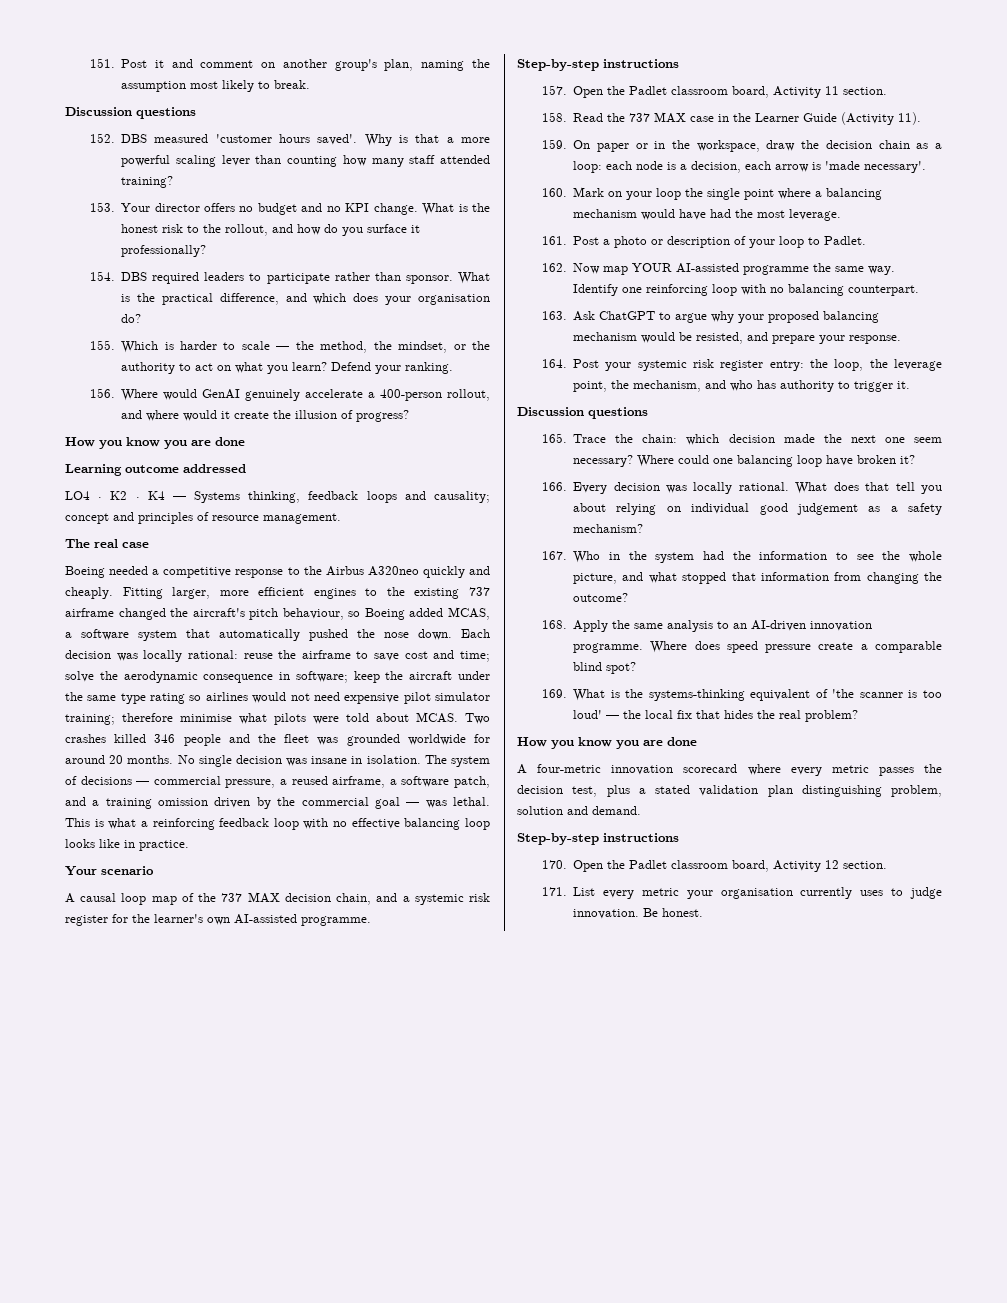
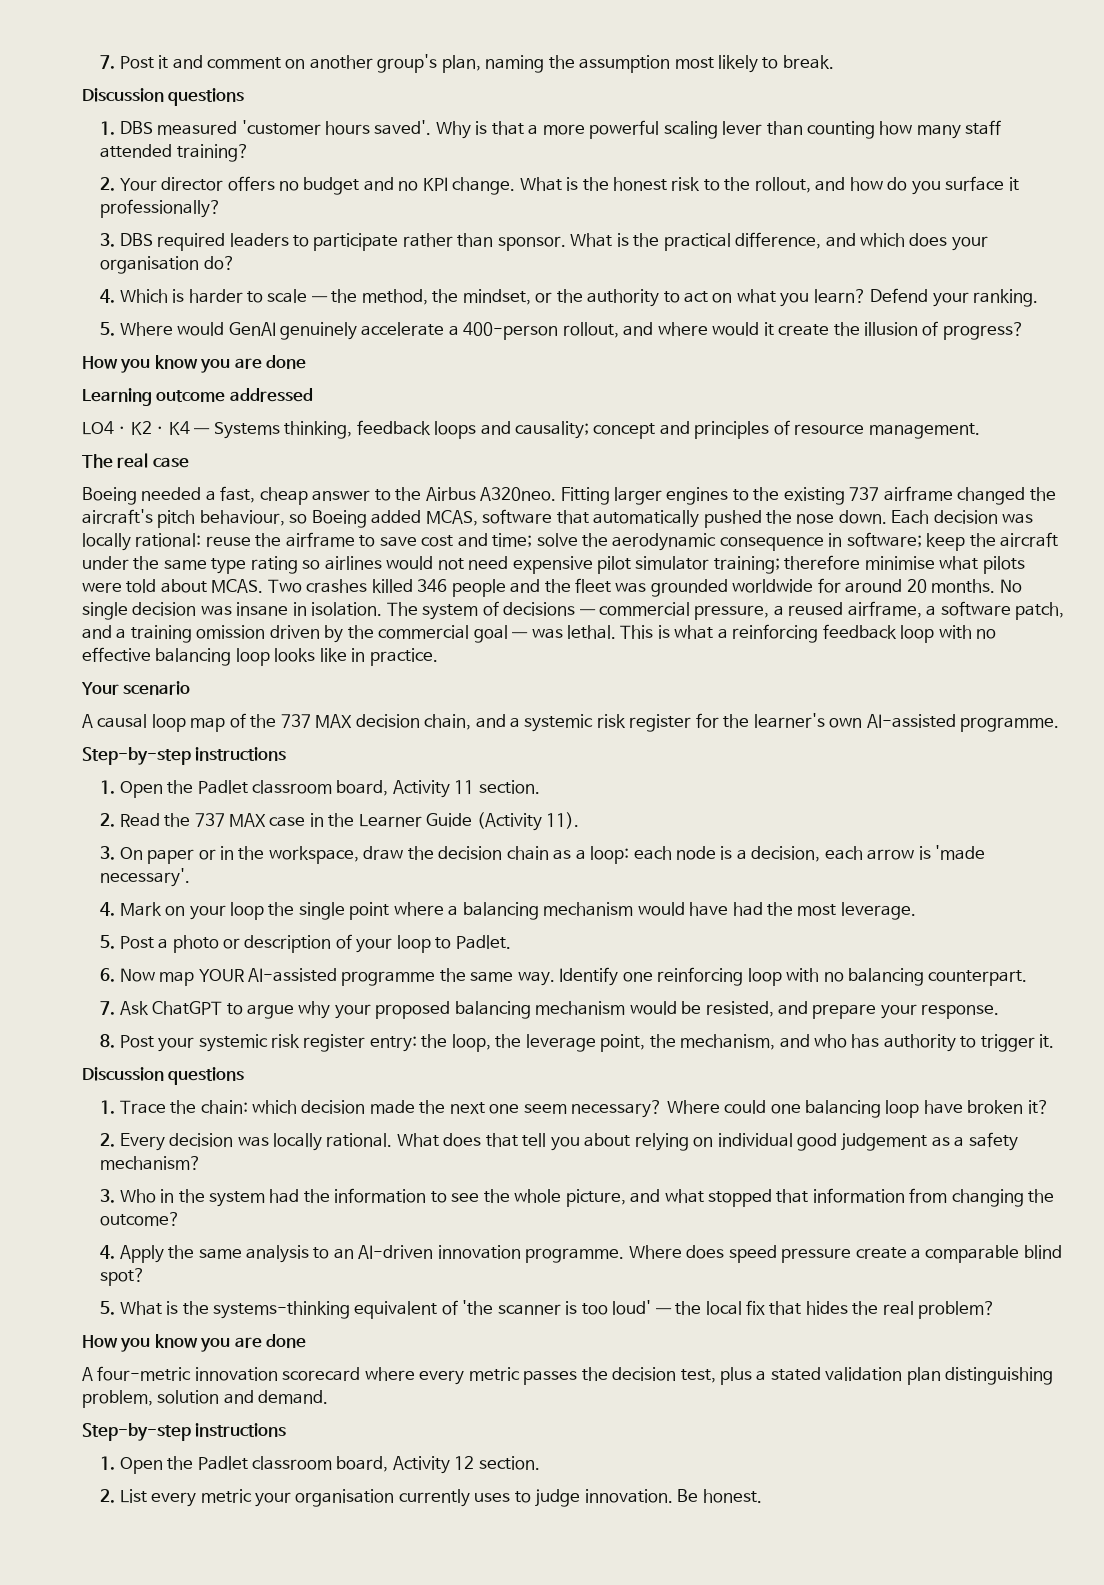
- 151. Post it and comment on another group's plan, naming the assumption most likely to break.
+ 7. Post it and comment on another group's plan, naming the assumption most likely to break.
- 152. DBS measured 'customer hours saved'.
+ 1. DBS measured 'customer hours saved'.
- 153. Your director offers no budget and no KPI change.
+ 2. Your director offers no budget and no KPI change.
- 154. DBS required leaders to participate rather than sponsor.
+ 3. DBS required leaders to participate rather than sponsor.
- 155. Which is harder to scale — the method, the mindset, or the authority to act on what you learn?
+ 4. Which is harder to scale — the method, the mindset, or the authority to act on what you learn?
- 156. Where would GenAI genuinely accelerate a 400-person rollout, and where would it create the illusion of progress?
+ 5. Where would GenAI genuinely accelerate a 400-person rollout, and where would it create the illusion of progress?
- Boeing needed a competitive response to the Airbus A320neo quickly and cheaply. Fitting larger, more efficient engines to the existing 737 airframe changed the aircraft's pitch behaviour, so Boeing added MCAS, a software system that automatically pushed the nose down.
+ Boeing needed a fast, cheap answer to the Airbus A320neo. Fitting larger engines to the existing 737 airframe changed the aircraft's pitch behaviour, so Boeing added MCAS, software that automatically pushed the nose down.
- 157. Open the Padlet classroom board, Activity 11 section.
+ 1. Open the Padlet classroom board, Activity 11 section.
- 158. Read the 737 MAX case in the Learner Guide (Activity 11).
+ 2. Read the 737 MAX case in the Learner Guide (Activity 11).
- 159. On paper or in the workspace, draw the decision chain as a loop: each node is a decision, each arrow is 'made necessary'.
+ 3. On paper or in the workspace, draw the decision chain as a loop: each node is a decision, each arrow is 'made necessary'.
- 160. Mark on your loop the single point where a balancing mechanism would have had the most leverage.
+ 4. Mark on your loop the single point where a balancing mechanism would have had the most leverage.
- 161. Post a photo or description of your loop to Padlet.
+ 5. Post a photo or description of your loop to Padlet.
- 162. Now map YOUR AI-assisted programme the same way.
+ 6. Now map YOUR AI-assisted programme the same way.
- 163. Ask ChatGPT to argue why your proposed balancing mechanism would be resisted, and prepare your response.
+ 7. Ask ChatGPT to argue why your proposed balancing mechanism would be resisted, and prepare your response.
- 164. Post your systemic risk register entry: the loop, the leverage point, the mechanism, and who has authority to trigger it.
+ 8. Post your systemic risk register entry: the loop, the leverage point, the mechanism, and who has authority to trigger it.
- 165. Trace the chain: which decision made the next one seem necessary?
+ 1. Trace the chain: which decision made the next one seem necessary?
- 166. Every decision was locally rational.
+ 2. Every decision was locally rational.
- 167. Who in the system had the information to see the whole picture, and what stopped that information from changing the outcome?
+ 3. Who in the system had the information to see the whole picture, and what stopped that information from changing the outcome?
- 168. Apply the same analysis to an AI-driven innovation programme.
+ 4. Apply the same analysis to an AI-driven innovation programme.
- 169. What is the systems-thinking equivalent of 'the scanner is too loud' — the local fix that hides the real problem?
+ 5. What is the systems-thinking equivalent of 'the scanner is too loud' — the local fix that hides the real problem?
- 170. Open the Padlet classroom board, Activity 12 section.
+ 1. Open the Padlet classroom board, Activity 12 section.
- 171. List every metric your organisation currently uses to judge innovation.
+ 2. List every metric your organisation currently uses to judge innovation.

